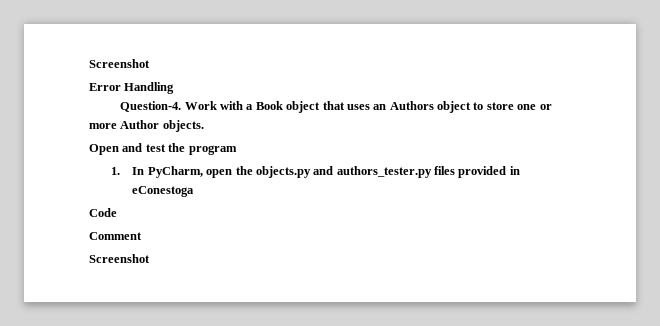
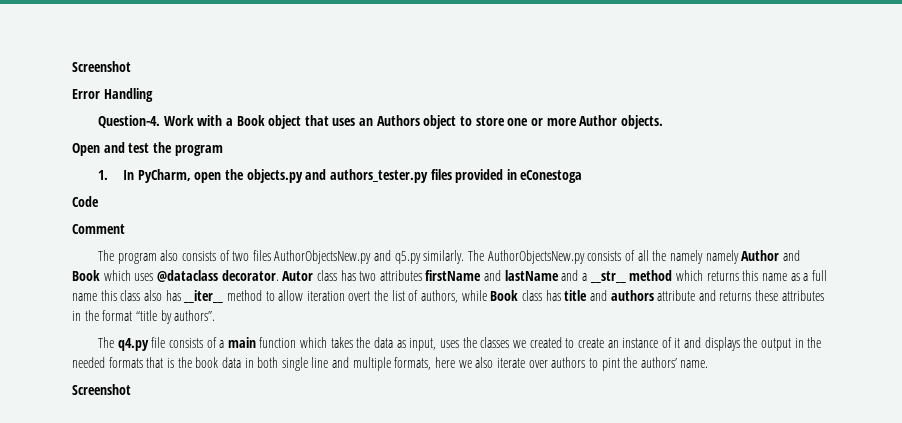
+ The program also consists of two files AuthorObjectsNew.py and q5.py similarly. The AuthorObjectsNew.py consists of all the namely namely Author and Book which uses @dataclass decorator. Autor class has two attributes firstName and lastName and a __str__ method which returns this name as a full name this class also has __iter__ method to allow iteration overt the list of authors, while Book class has title and authors attribute and returns these attributes in the format “title by authors”.
+ The q4.py file consists of a main function which takes the data as input, uses the classes we created to create an instance of it and displays the output in the needed formats that is the book data in both single line and multiple formats, here we also iterate over authors to pint the authors’ name.

